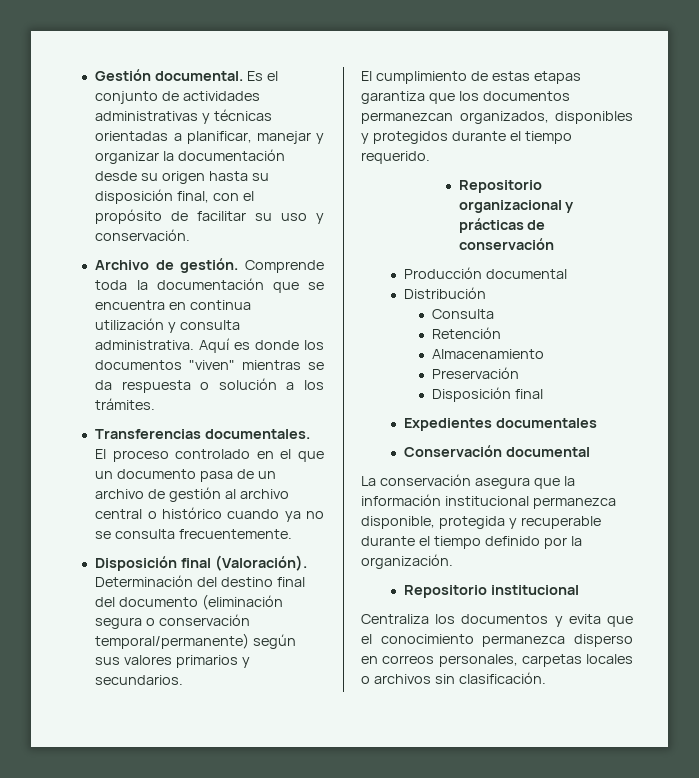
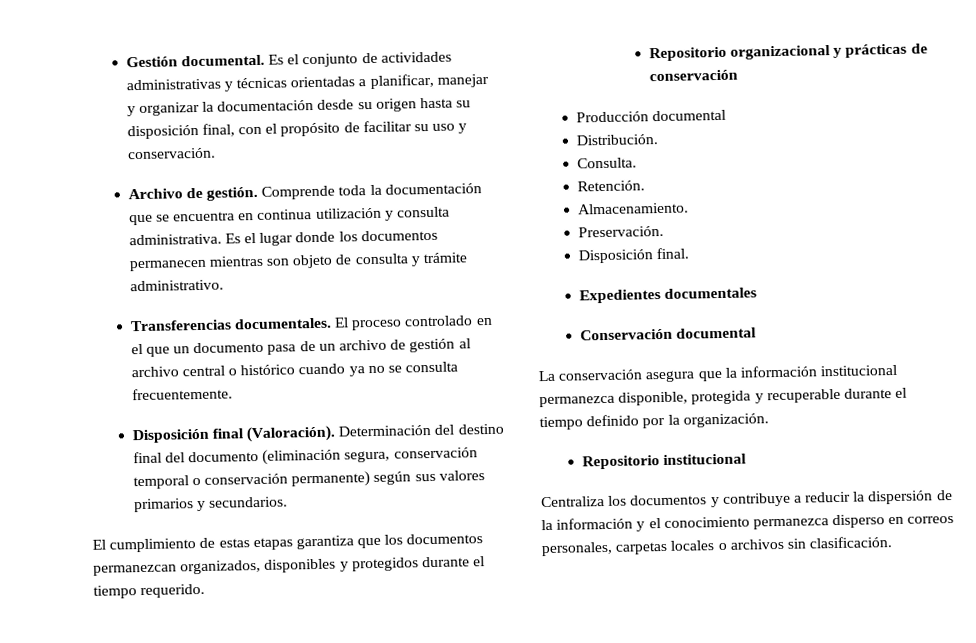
- Aquí es donde los documentos "viven" mientras se da respuesta o solución a los trámites.
+ Es el lugar donde los documentos permanecen mientras son objeto de consulta y trámite administrativo.
- Determinación del destino final del documento (eliminación segura o conservación temporal/permanente) según sus valores primarios y secundarios.
+ Determinación del destino final del documento (eliminación segura, conservación temporal o conservación permanente) según sus valores primarios y secundarios.
- Distribución
- Consulta
- Retención
- Almacenamiento
- Preservación
- Disposición final
+ Distribución.
+ Consulta.
+ Retención.
+ Almacenamiento.
+ Preservación.
+ Disposición final.
- Centraliza los documentos y evita que el conocimiento permanezca disperso en correos personales, carpetas locales o archivos sin clasificación.
+ Centraliza los documentos y contribuye a reducir la dispersión de la información y el conocimiento permanezca disperso en correos personales, carpetas locales o archivos sin clasificación.

